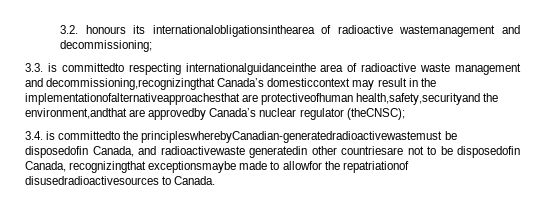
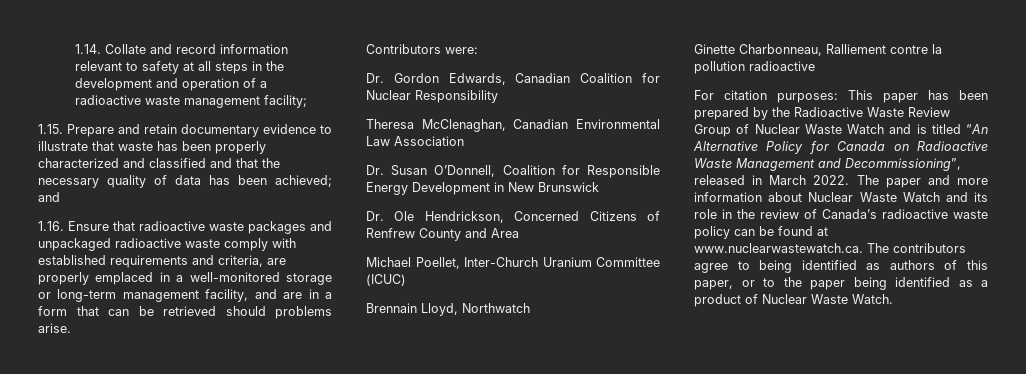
- 3.2. honours its internationalobligationsinthearea of radioactive wastemanagement and decommissioning;
- 3.3. is committedto respecting internationalguidanceinthe area of radioactive waste management and decommissioning,recognizingthat Canada’s domesticcontext may result in the implementationofalternativeapproachesthat are protectiveofhuman health,safety,securityand the environment,andthat are approvedby Canada’s nuclear regulator (theCNSC);
- 3.4. is committedto the principleswherebyCanadian-generatedradioactivewastemust be disposedofin Canada, and radioactivewaste generatedin other countriesare not to be disposedofin Canada, recognizingthat exceptionsmaybe made to allowfor the repatriationof disusedradioactivesources to Canada.
+ 1.14. Collate and record information relevant to safety at all steps in the development and operation of a radioactive waste management facility;
+ 1.15. Prepare and retain documentary evidence to illustrate that waste has been properly characterized and classified and that the necessary quality of data has been achieved; and
+ 1.16. Ensure that radioactive waste packages and unpackaged radioactive waste comply with established requirements and criteria, are properly emplaced in a well-monitored storage or long-term management facility, and are in a form that can be retrieved should problems arise.
+ Contributors were:
+ Dr. Gordon Edwards, Canadian Coalition for Nuclear Responsibility
+ Theresa McClenaghan, Canadian Environmental Law Association
+ Dr. Susan O’Donnell, Coalition for Responsible Energy Development in New Brunswick
+ Dr. Ole Hendrickson, Concerned Citizens of Renfrew County and Area
+ Michael Poellet, Inter-Church Uranium Committee (ICUC)
+ Brennain Lloyd, Northwatch
+ Ginette Charbonneau, Ralliement contre la pollution radioactive
+ For citation purposes: This paper has been prepared by the Radioactive Waste Review Group of Nuclear Waste Watch and is titled “An Alternative Policy for Canada on Radioactive Waste Management and Decommissioning”, released in March 2022. The paper and more information about Nuclear Waste Watch and its role in the review of Canada’s radioactive waste policy can be found at www.nuclearwastewatch.ca. The contributors agree to being identified as authors of this paper, or to the paper being identified as a product of Nuclear Waste Watch.

